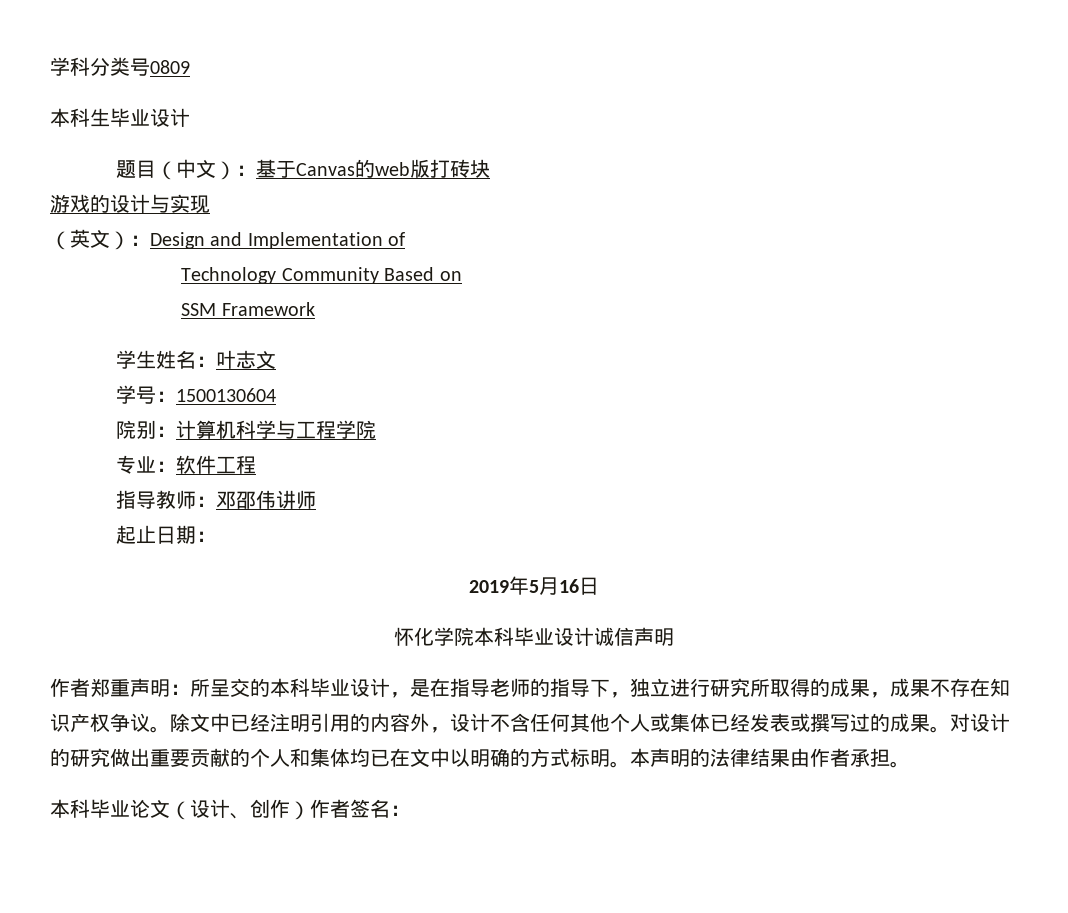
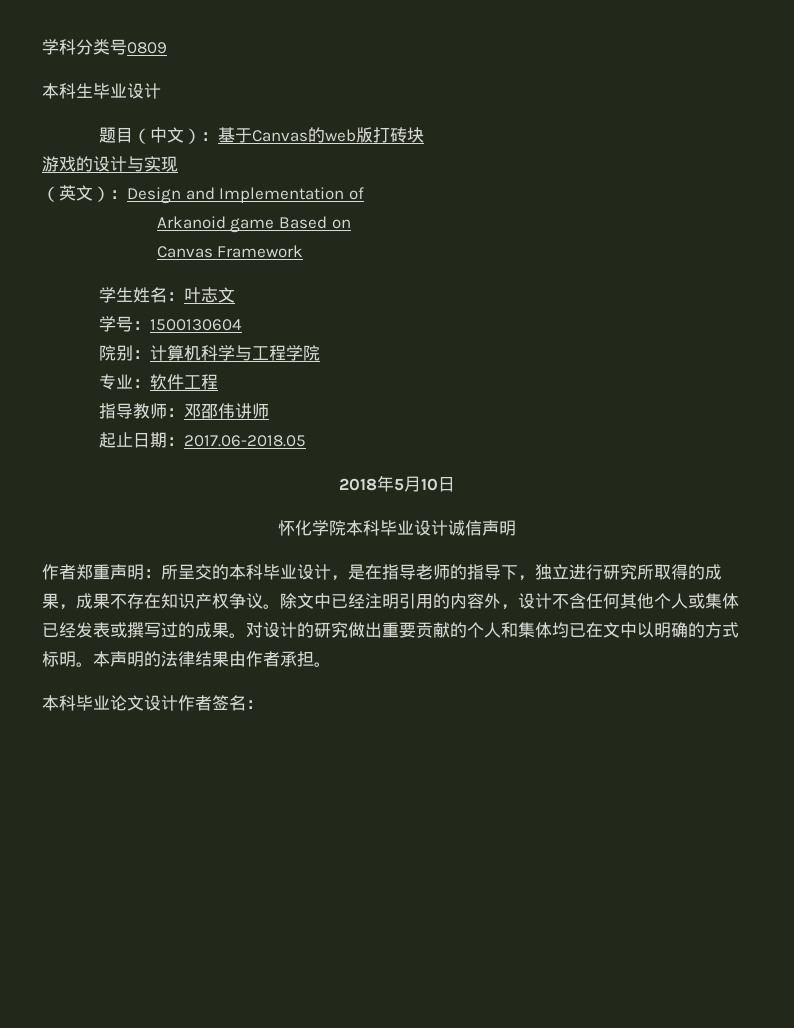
- Technology Community Based on
+ Arkanoid game Based on
- SSM Framework
+ Canvas Framework
- 起止日期：
- 2019年5月16日
+ 起止日期：2017.06-2018.05
+ 2018年5月10日
- 本科毕业论文（设计、创作）作者签名：
+ 本科毕业论文设计作者签名：

